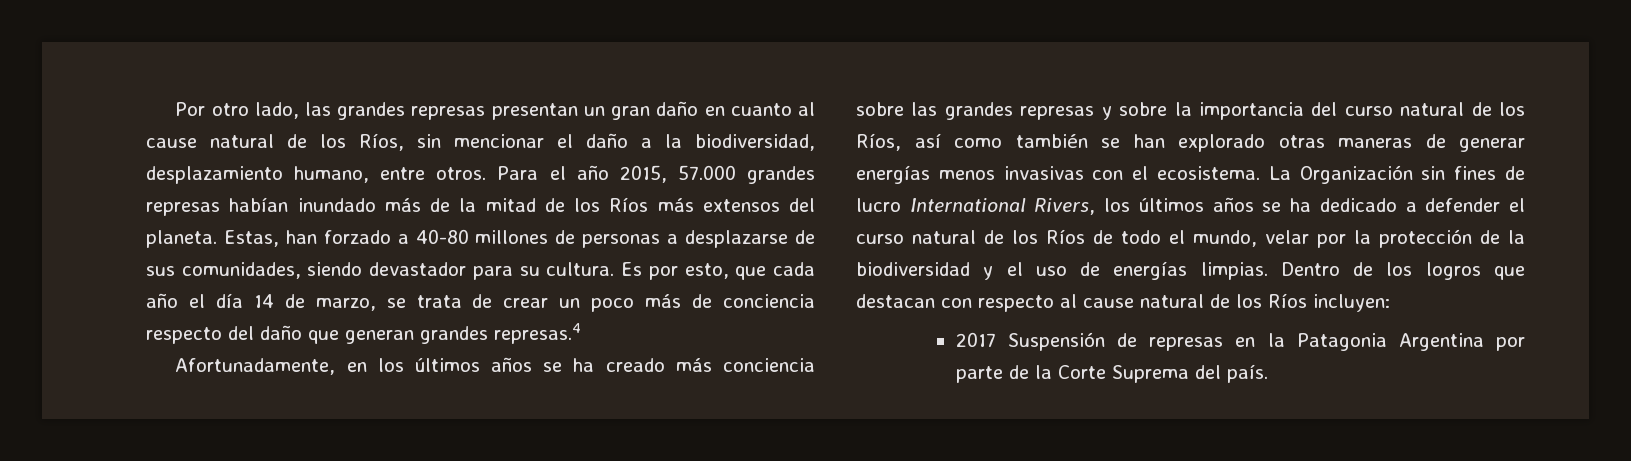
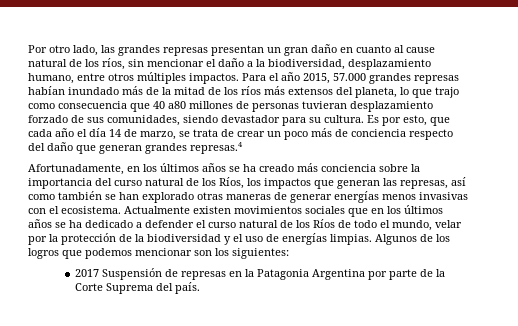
- Por otro lado, las grandes represas presentan un gran daño en cuanto al cause natural de los Ríos, sin mencionar el daño a la biodiversidad, desplazamiento humano, entre otros.
+ Por otro lado, las grandes represas presentan un gran daño en cuanto al cause natural de los ríos, sin mencionar el daño a la biodiversidad, desplazamiento humano, entre otros múltiples impactos.
- Para el año 2015, 57.000 grandes represas habían inundado más de la mitad de los Ríos más extensos del planeta. Estas, han forzado a 40-80 millones de personas a desplazarse de sus comunidades, siendo devastador para su cultura.
+ Para el año 2015, 57.000 grandes represas habían inundado más de la mitad de los ríos más extensos del planeta, lo que trajo como consecuencia que 40 a80 millones de personas tuvieran desplazamiento forzado de sus comunidades, siendo devastador para su cultura.
- Afortunadamente, en los últimos años se ha creado más conciencia sobre las grandes represas y sobre la importancia del curso natural de los Ríos, así como también se han explorado otras maneras de generar energías menos invasivas con el ecosistema.
+ Afortunadamente, en los últimos años se ha creado más conciencia sobre la importancia del curso natural de los Ríos, los impactos que generan las represas, así como también se han explorado otras maneras de generar energías menos invasivas con el ecosistema.
- La Organización sin fines de lucro International Rivers, los últimos años se ha dedicado a defender el curso natural de los Ríos de todo el mundo, velar por la protección de la biodiversidad y el uso de energías limpias.
+ Actualmente existen movimientos sociales que en los últimos años se ha dedicado a defender el curso natural de los Ríos de todo el mundo, velar por la protección de la biodiversidad y el uso de energías limpias.
- Dentro de los logros que destacan con respecto al cause natural de los Ríos incluyen:
+ Algunos de los logros que podemos mencionar son los siguientes:

